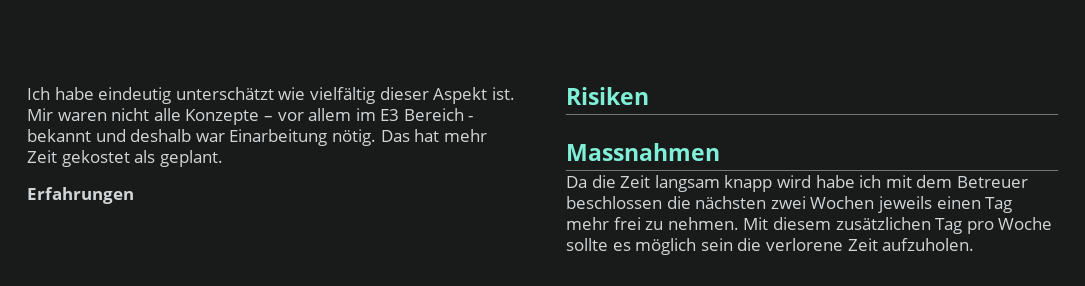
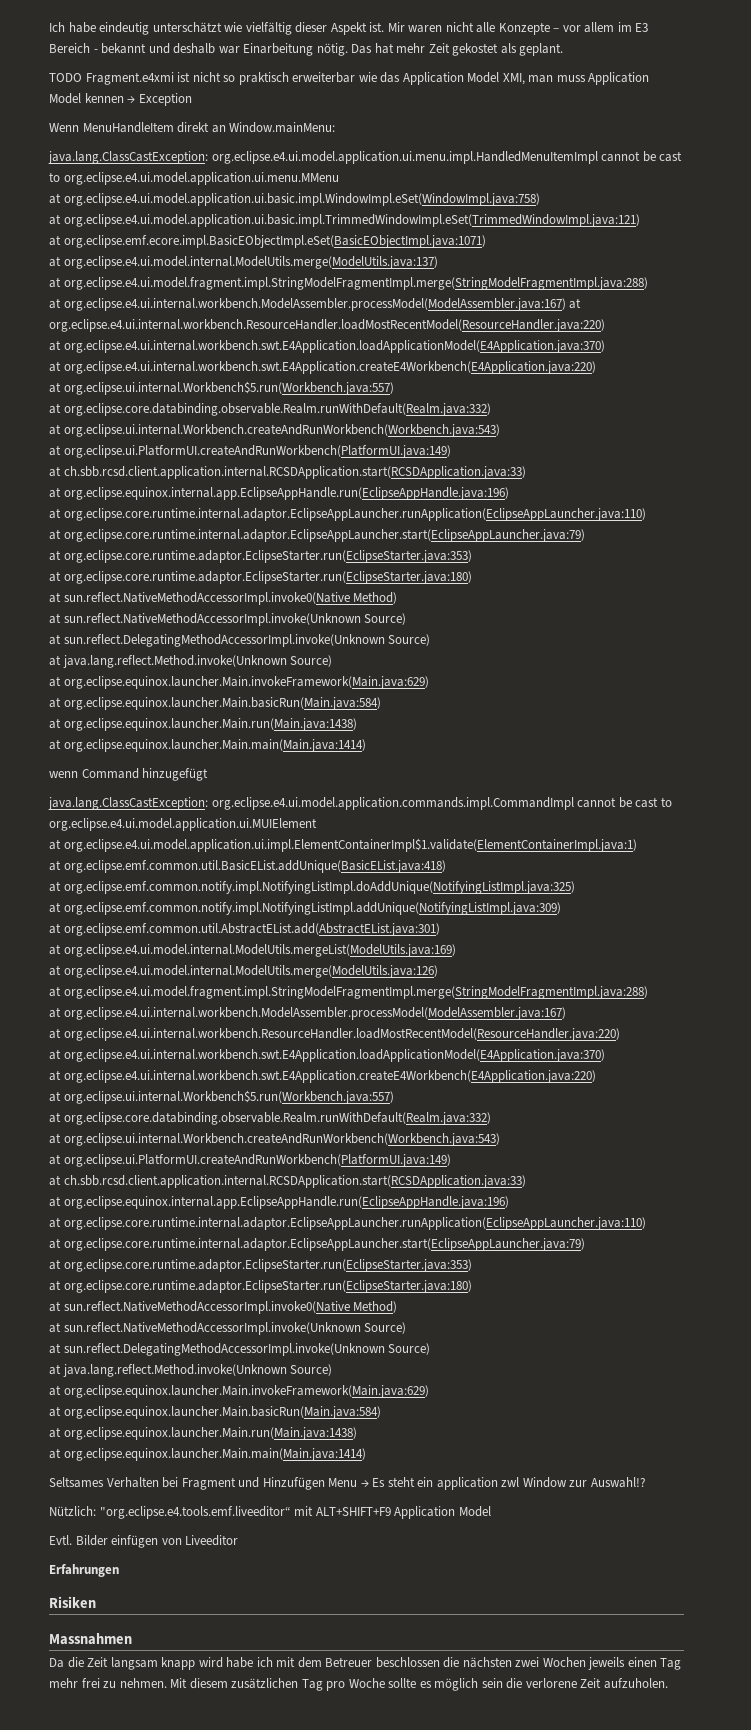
+ TODO Fragment.e4xmi ist nicht so praktisch erweiterbar wie das Application Model XMI, man muss Application Model kennen → Exception
+ Wenn MenuHandleItem direkt an Window.mainMenu:
+ java.lang.ClassCastException: org.eclipse.e4.ui.model.application.ui.menu.impl.HandledMenuItemImpl cannot be cast to org.eclipse.e4.ui.model.application.ui.menu.MMenu
+ at org.eclipse.e4.ui.model.application.ui.basic.impl.WindowImpl.eSet(WindowImpl.java:758)
+ at org.eclipse.e4.ui.model.application.ui.basic.impl.TrimmedWindowImpl.eSet(TrimmedWindowImpl.java:121)
+ at org.eclipse.emf.ecore.impl.BasicEObjectImpl.eSet(BasicEObjectImpl.java:1071)
+ at org.eclipse.e4.ui.model.internal.ModelUtils.merge(ModelUtils.java:137)
+ at org.eclipse.e4.ui.model.fragment.impl.StringModelFragmentImpl.merge(StringModelFragmentImpl.java:288)
+ at org.eclipse.e4.ui.internal.workbench.ModelAssembler.processModel(ModelAssembler.java:167) at org.eclipse.e4.ui.internal.workbench.ResourceHandler.loadMostRecentModel(ResourceHandler.java:220)
+ at org.eclipse.e4.ui.internal.workbench.swt.E4Application.loadApplicationModel(E4Application.java:370)
+ at org.eclipse.e4.ui.internal.workbench.swt.E4Application.createE4Workbench(E4Application.java:220)
+ at org.eclipse.ui.internal.Workbench$5.run(Workbench.java:557)
+ at org.eclipse.core.databinding.observable.Realm.runWithDefault(Realm.java:332)
+ at org.eclipse.ui.internal.Workbench.createAndRunWorkbench(Workbench.java:543)
+ at org.eclipse.ui.PlatformUI.createAndRunWorkbench(PlatformUI.java:149)
+ at ch.sbb.rcsd.client.application.internal.RCSDApplication.start(RCSDApplication.java:33)
+ at org.eclipse.equinox.internal.app.EclipseAppHandle.run(EclipseAppHandle.java:196)
+ at org.eclipse.core.runtime.internal.adaptor.EclipseAppLauncher.runApplication(EclipseAppLauncher.java:110)
+ at org.eclipse.core.runtime.internal.adaptor.EclipseAppLauncher.start(EclipseAppLauncher.java:79)
+ at org.eclipse.core.runtime.adaptor.EclipseStarter.run(EclipseStarter.java:353)
+ at org.eclipse.core.runtime.adaptor.EclipseStarter.run(EclipseStarter.java:180)
+ at sun.reflect.NativeMethodAccessorImpl.invoke0(Native Method)
+ at sun.reflect.NativeMethodAccessorImpl.invoke(Unknown Source)
+ at sun.reflect.DelegatingMethodAccessorImpl.invoke(Unknown Source)
+ at java.lang.reflect.Method.invoke(Unknown Source)
+ at org.eclipse.equinox.launcher.Main.invokeFramework(Main.java:629)
+ at org.eclipse.equinox.launcher.Main.basicRun(Main.java:584)
+ at org.eclipse.equinox.launcher.Main.run(Main.java:1438)
+ at org.eclipse.equinox.launcher.Main.main(Main.java:1414)
+ wenn Command hinzugefügt
+ java.lang.ClassCastException: org.eclipse.e4.ui.model.application.commands.impl.CommandImpl cannot be cast to org.eclipse.e4.ui.model.application.ui.MUIElement
+ at org.eclipse.e4.ui.model.application.ui.impl.ElementContainerImpl$1.validate(ElementContainerImpl.java:1)
+ at org.eclipse.emf.common.util.BasicEList.addUnique(BasicEList.java:418)
+ at org.eclipse.emf.common.notify.impl.NotifyingListImpl.doAddUnique(NotifyingListImpl.java:325)
+ at org.eclipse.emf.common.notify.impl.NotifyingListImpl.addUnique(NotifyingListImpl.java:309)
+ at org.eclipse.emf.common.util.AbstractEList.add(AbstractEList.java:301)
+ at org.eclipse.e4.ui.model.internal.ModelUtils.mergeList(ModelUtils.java:169)
+ at org.eclipse.e4.ui.model.internal.ModelUtils.merge(ModelUtils.java:126)
+ at org.eclipse.e4.ui.model.fragment.impl.StringModelFragmentImpl.merge(StringModelFragmentImpl.java:288)
+ at org.eclipse.e4.ui.internal.workbench.ModelAssembler.processModel(ModelAssembler.java:167)
+ at org.eclipse.e4.ui.internal.workbench.ResourceHandler.loadMostRecentModel(ResourceHandler.java:220)
+ at org.eclipse.e4.ui.internal.workbench.swt.E4Application.loadApplicationModel(E4Application.java:370)
+ at org.eclipse.e4.ui.internal.workbench.swt.E4Application.createE4Workbench(E4Application.java:220)
+ at org.eclipse.ui.internal.Workbench$5.run(Workbench.java:557)
+ at org.eclipse.core.databinding.observable.Realm.runWithDefault(Realm.java:332)
+ at org.eclipse.ui.internal.Workbench.createAndRunWorkbench(Workbench.java:543)
+ at org.eclipse.ui.PlatformUI.createAndRunWorkbench(PlatformUI.java:149)
+ at ch.sbb.rcsd.client.application.internal.RCSDApplication.start(RCSDApplication.java:33)
+ at org.eclipse.equinox.internal.app.EclipseAppHandle.run(EclipseAppHandle.java:196)
+ at org.eclipse.core.runtime.internal.adaptor.EclipseAppLauncher.runApplication(EclipseAppLauncher.java:110)
+ at org.eclipse.core.runtime.internal.adaptor.EclipseAppLauncher.start(EclipseAppLauncher.java:79)
+ at org.eclipse.core.runtime.adaptor.EclipseStarter.run(EclipseStarter.java:353)
+ at org.eclipse.core.runtime.adaptor.EclipseStarter.run(EclipseStarter.java:180)
+ at sun.reflect.NativeMethodAccessorImpl.invoke0(Native Method)
+ at sun.reflect.NativeMethodAccessorImpl.invoke(Unknown Source)
+ at sun.reflect.DelegatingMethodAccessorImpl.invoke(Unknown Source)
+ at java.lang.reflect.Method.invoke(Unknown Source)
+ at org.eclipse.equinox.launcher.Main.invokeFramework(Main.java:629)
+ at org.eclipse.equinox.launcher.Main.basicRun(Main.java:584)
+ at org.eclipse.equinox.launcher.Main.run(Main.java:1438)
+ at org.eclipse.equinox.launcher.Main.main(Main.java:1414)
+ Seltsames Verhalten bei Fragment und Hinzufügen Menu → Es steht ein application zwl Window zur Auswahl!?
+ Nützlich: "org.eclipse.e4.tools.emf.liveeditor“ mit ALT+SHIFT+F9 Application Model
+ Evtl. Bilder einfügen von Liveeditor

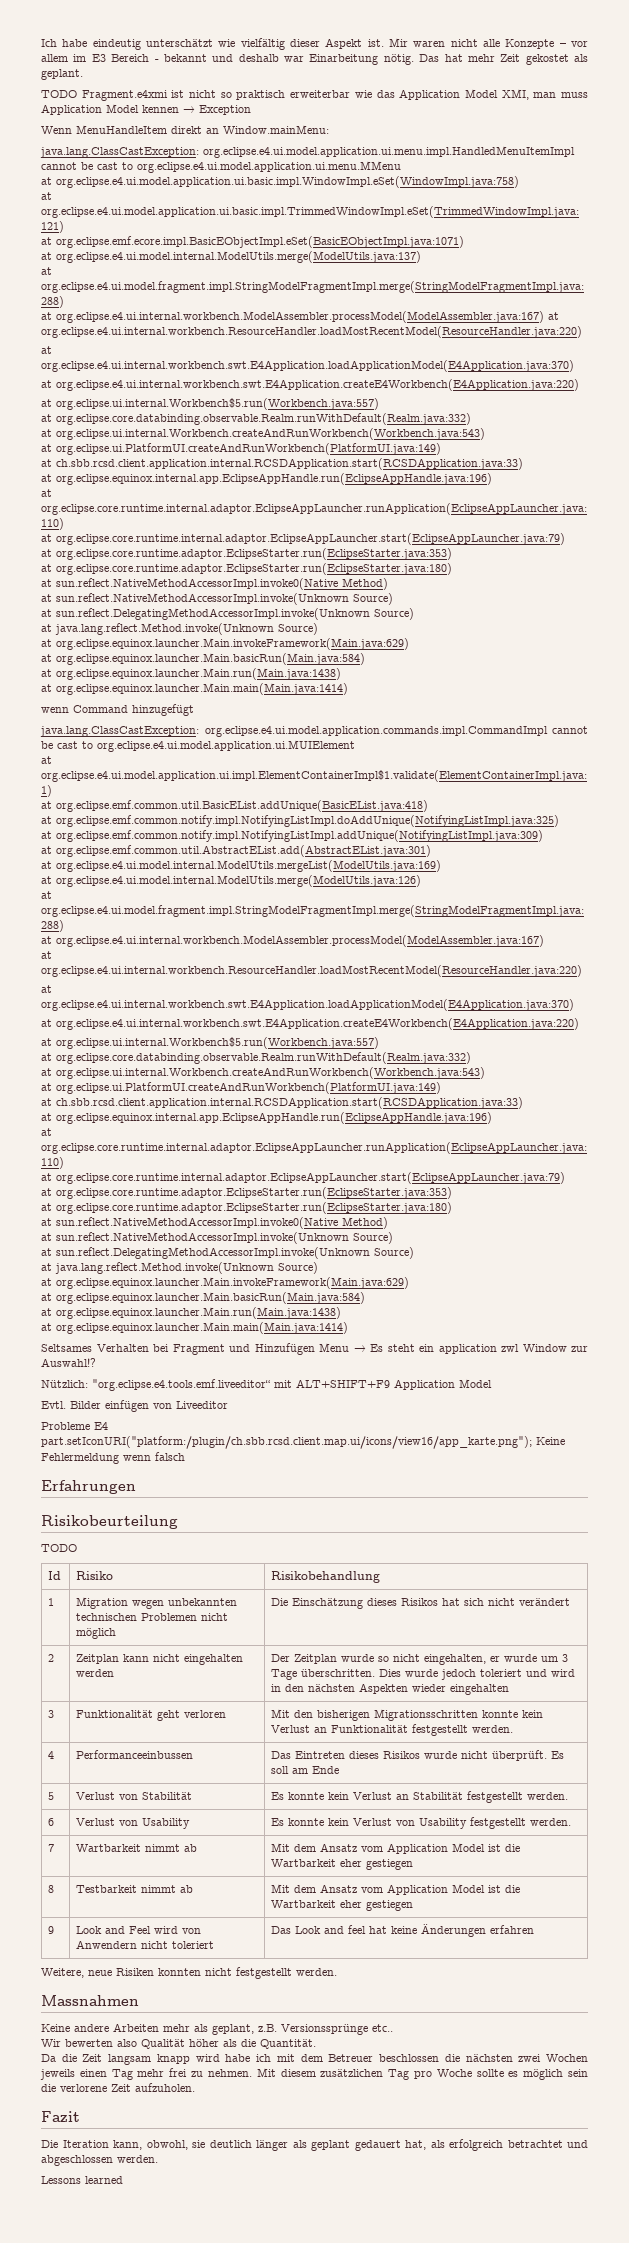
+ Probleme E4 part.setIconURI("platform:/plugin/ch.sbb.rcsd.client.map.ui/icons/view16/app_karte.png"); Keine Fehlermeldung wenn falsch
  Erfahrungen
- Risiken
+ Risikobeurteilung
+ TODO
+ Id | Risiko | Risikobehandlung
+ 1 | Migration wegen unbekannten technischen Problemen nicht möglich | Die Einschätzung dieses Risikos hat sich nicht verändert
+ 2 | Zeitplan kann nicht eingehalten werden | Der Zeitplan wurde so nicht eingehalten, er wurde um 3 Tage überschritten. Dies wurde jedoch toleriert und wird in den nächsten Aspekten wieder eingehalten
+ 3 | Funktionalität geht verloren | Mit den bisherigen Migrationsschritten konnte kein Verlust an Funktionalität festgestellt werden.
+ 4 | Performanceeinbussen | Das Eintreten dieses Risikos wurde nicht überprüft. Es soll am Ende
+ 5 | Verlust von Stabilität | Es konnte kein Verlust an Stabilität festgestellt werden.
+ 6 | Verlust von Usability | Es konnte kein Verlust von Usability festgestellt werden.
+ 7 | Wartbarkeit nimmt ab | Mit dem Ansatz vom Application Model ist die Wartbarkeit eher gestiegen
+ 8 | Testbarkeit nimmt ab | Mit dem Ansatz vom Application Model ist die Wartbarkeit eher gestiegen
+ 9 | Look and Feel wird von Anwendern nicht toleriert | Das Look and feel hat keine Änderungen erfahren
+ Weitere, neue Risiken konnten nicht festgestellt werden.
  Massnahmen
+ Keine andere Arbeiten mehr als geplant, z.B. Versionssprünge etc..
+ Wir bewerten also Qualität höher als die Quantität.
+ Fazit
+ Die Iteration kann, obwohl, sie deutlich länger als geplant gedauert hat, als erfolgreich betrachtet und abgeschlossen werden.
+ Lessons learned

